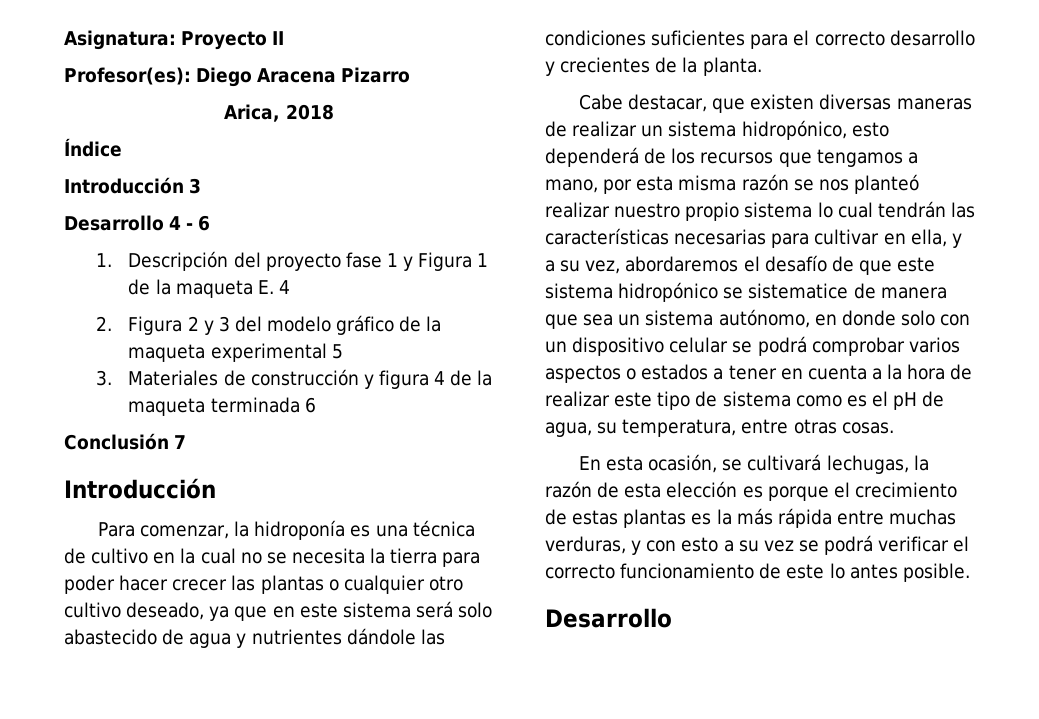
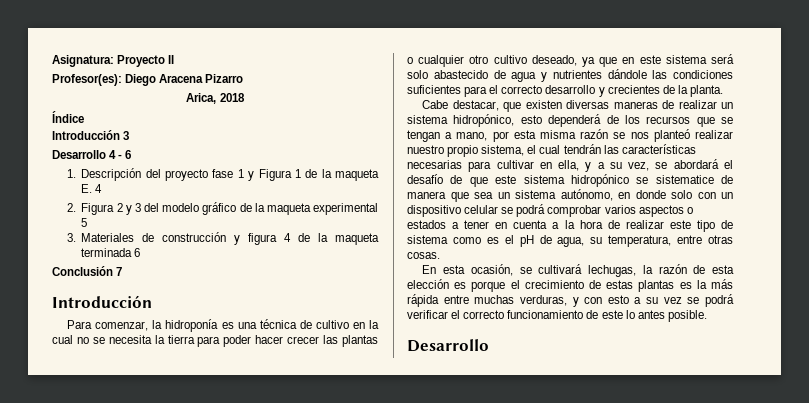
- Cabe destacar, que existen diversas maneras de realizar un sistema hidropónico, esto dependerá de los recursos que tengamos a mano, por esta misma razón se nos planteó realizar nuestro propio sistema lo cual tendrán las características necesarias para cultivar en ella, y a su vez, abordaremos el desafío de que este sistema hidropónico se sistematice de manera que sea un sistema autónomo, en donde solo con un dispositivo celular se podrá comprobar varios aspectos o estados a tener en cuenta a la hora de realizar este tipo de sistema como es el pH de agua, su temperatura, entre otras cosas.
+ Cabe destacar, que existen diversas maneras de realizar un sistema hidropónico, esto dependerá de los recursos que se tengan a mano, por esta misma razón se nos planteó realizar nuestro propio sistema, el cual tendrán las características necesarias para cultivar en ella, y a su vez, se abordará el desafío de que este sistema hidropónico se sistematice de manera que sea un sistema autónomo, en donde solo con un dispositivo celular se podrá comprobar varios aspectos o estados a tener en cuenta a la hora de realizar este tipo de sistema como es el pH de agua, su temperatura, entre otras cosas.

